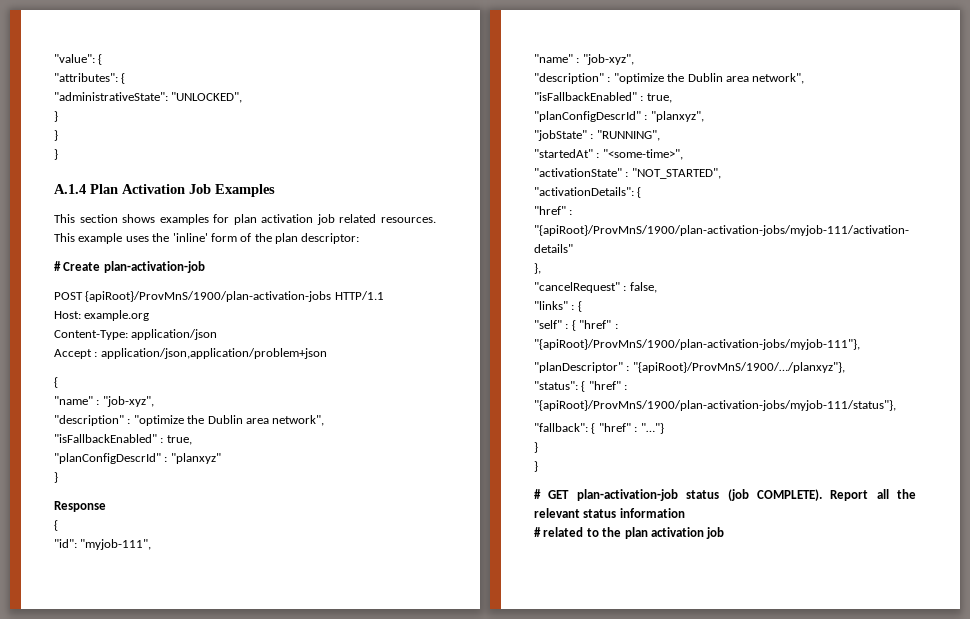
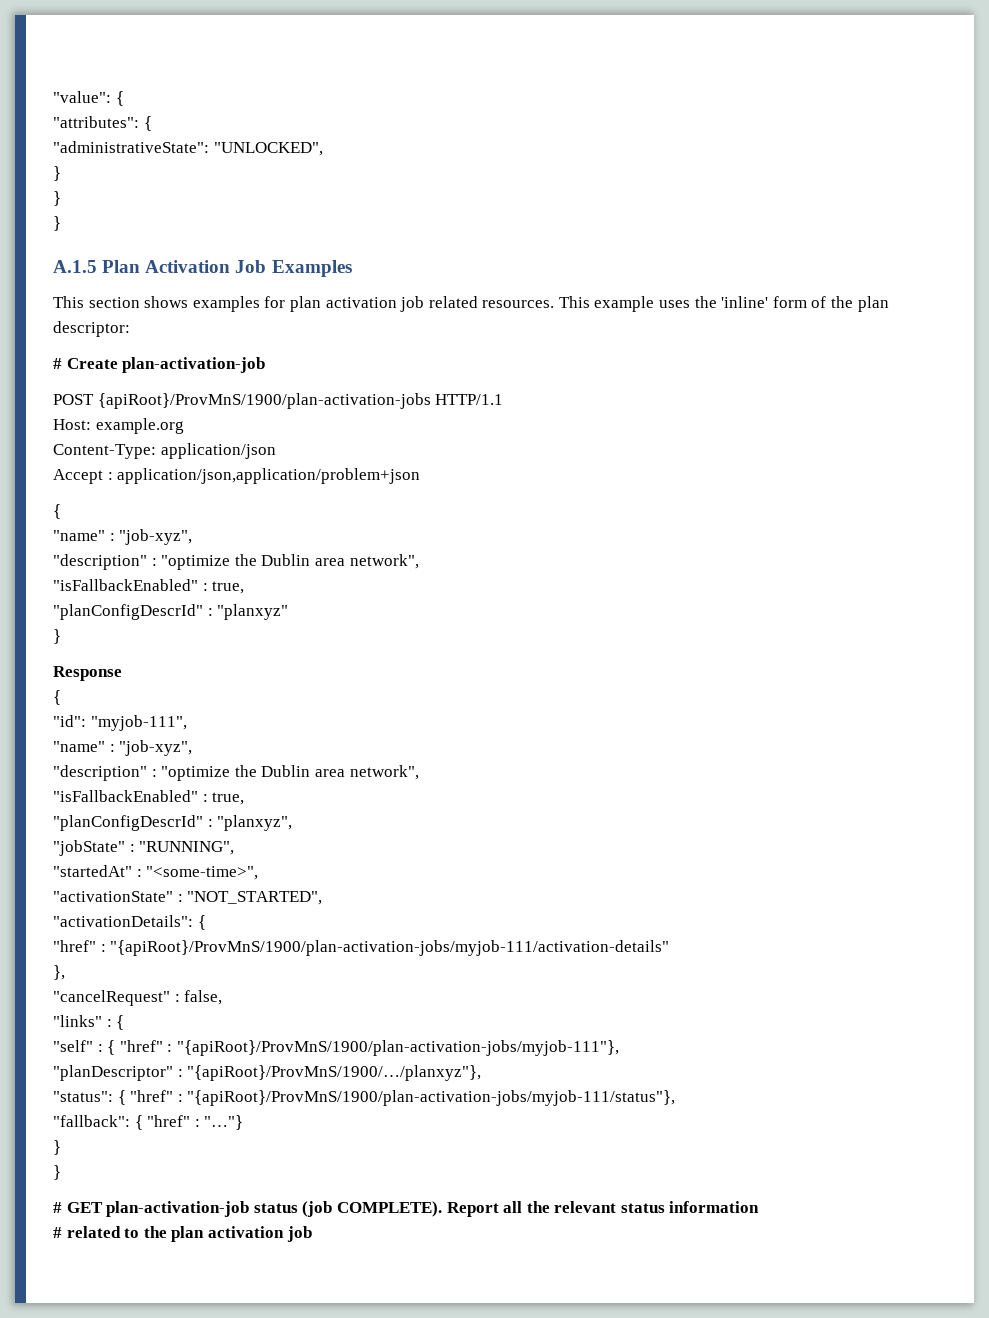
- A.1.4 Plan Activation Job Examples
+ A.1.5 Plan Activation Job Examples

